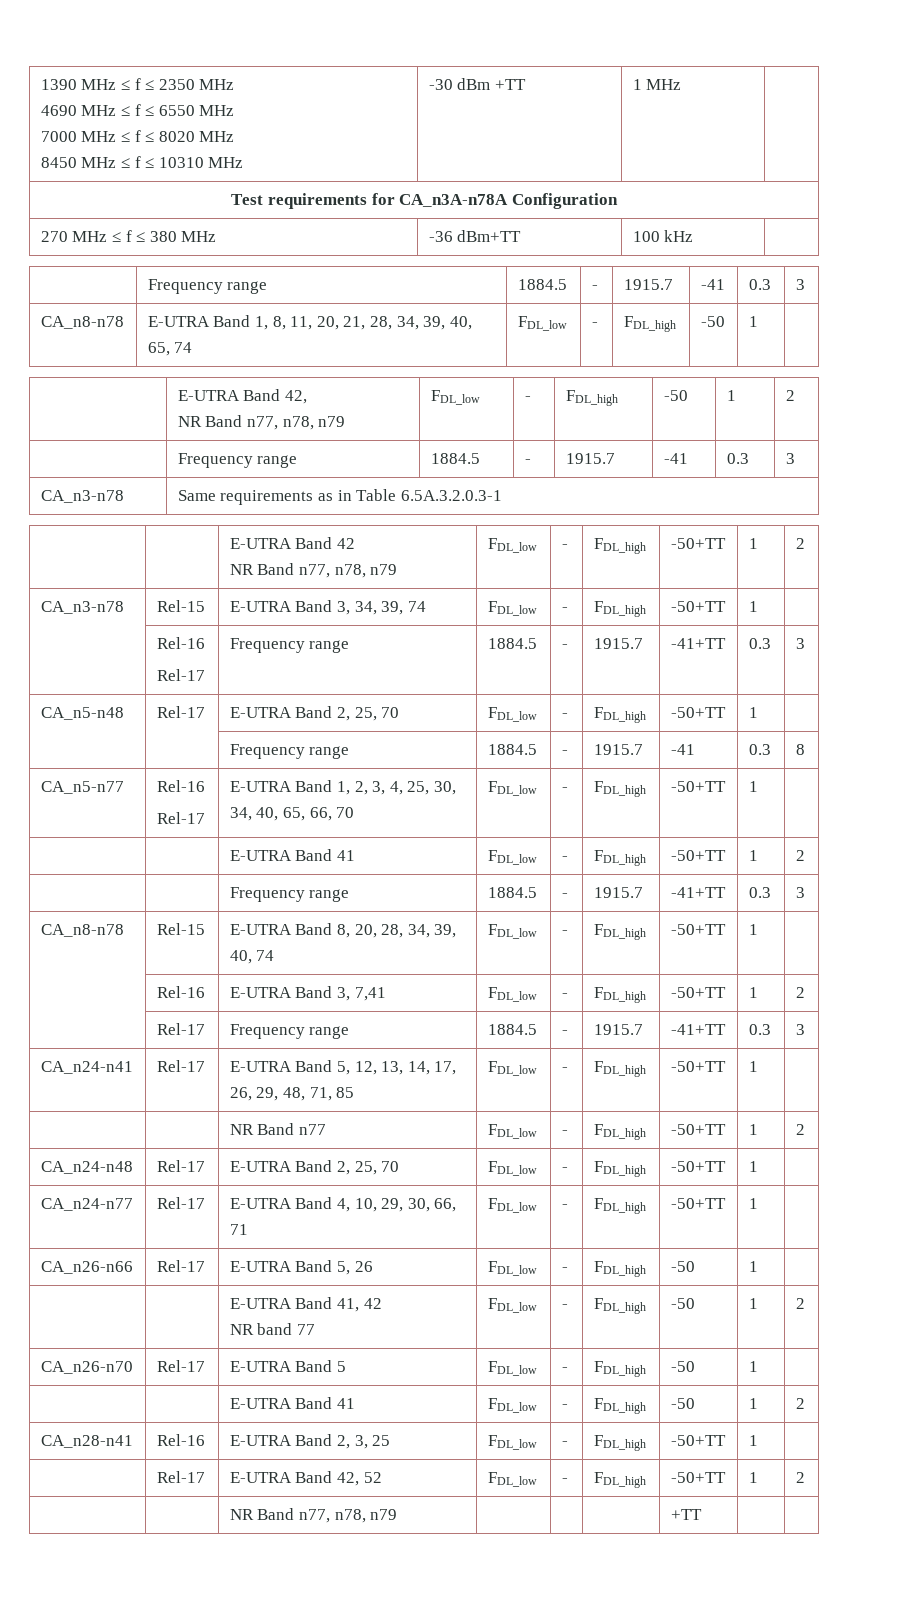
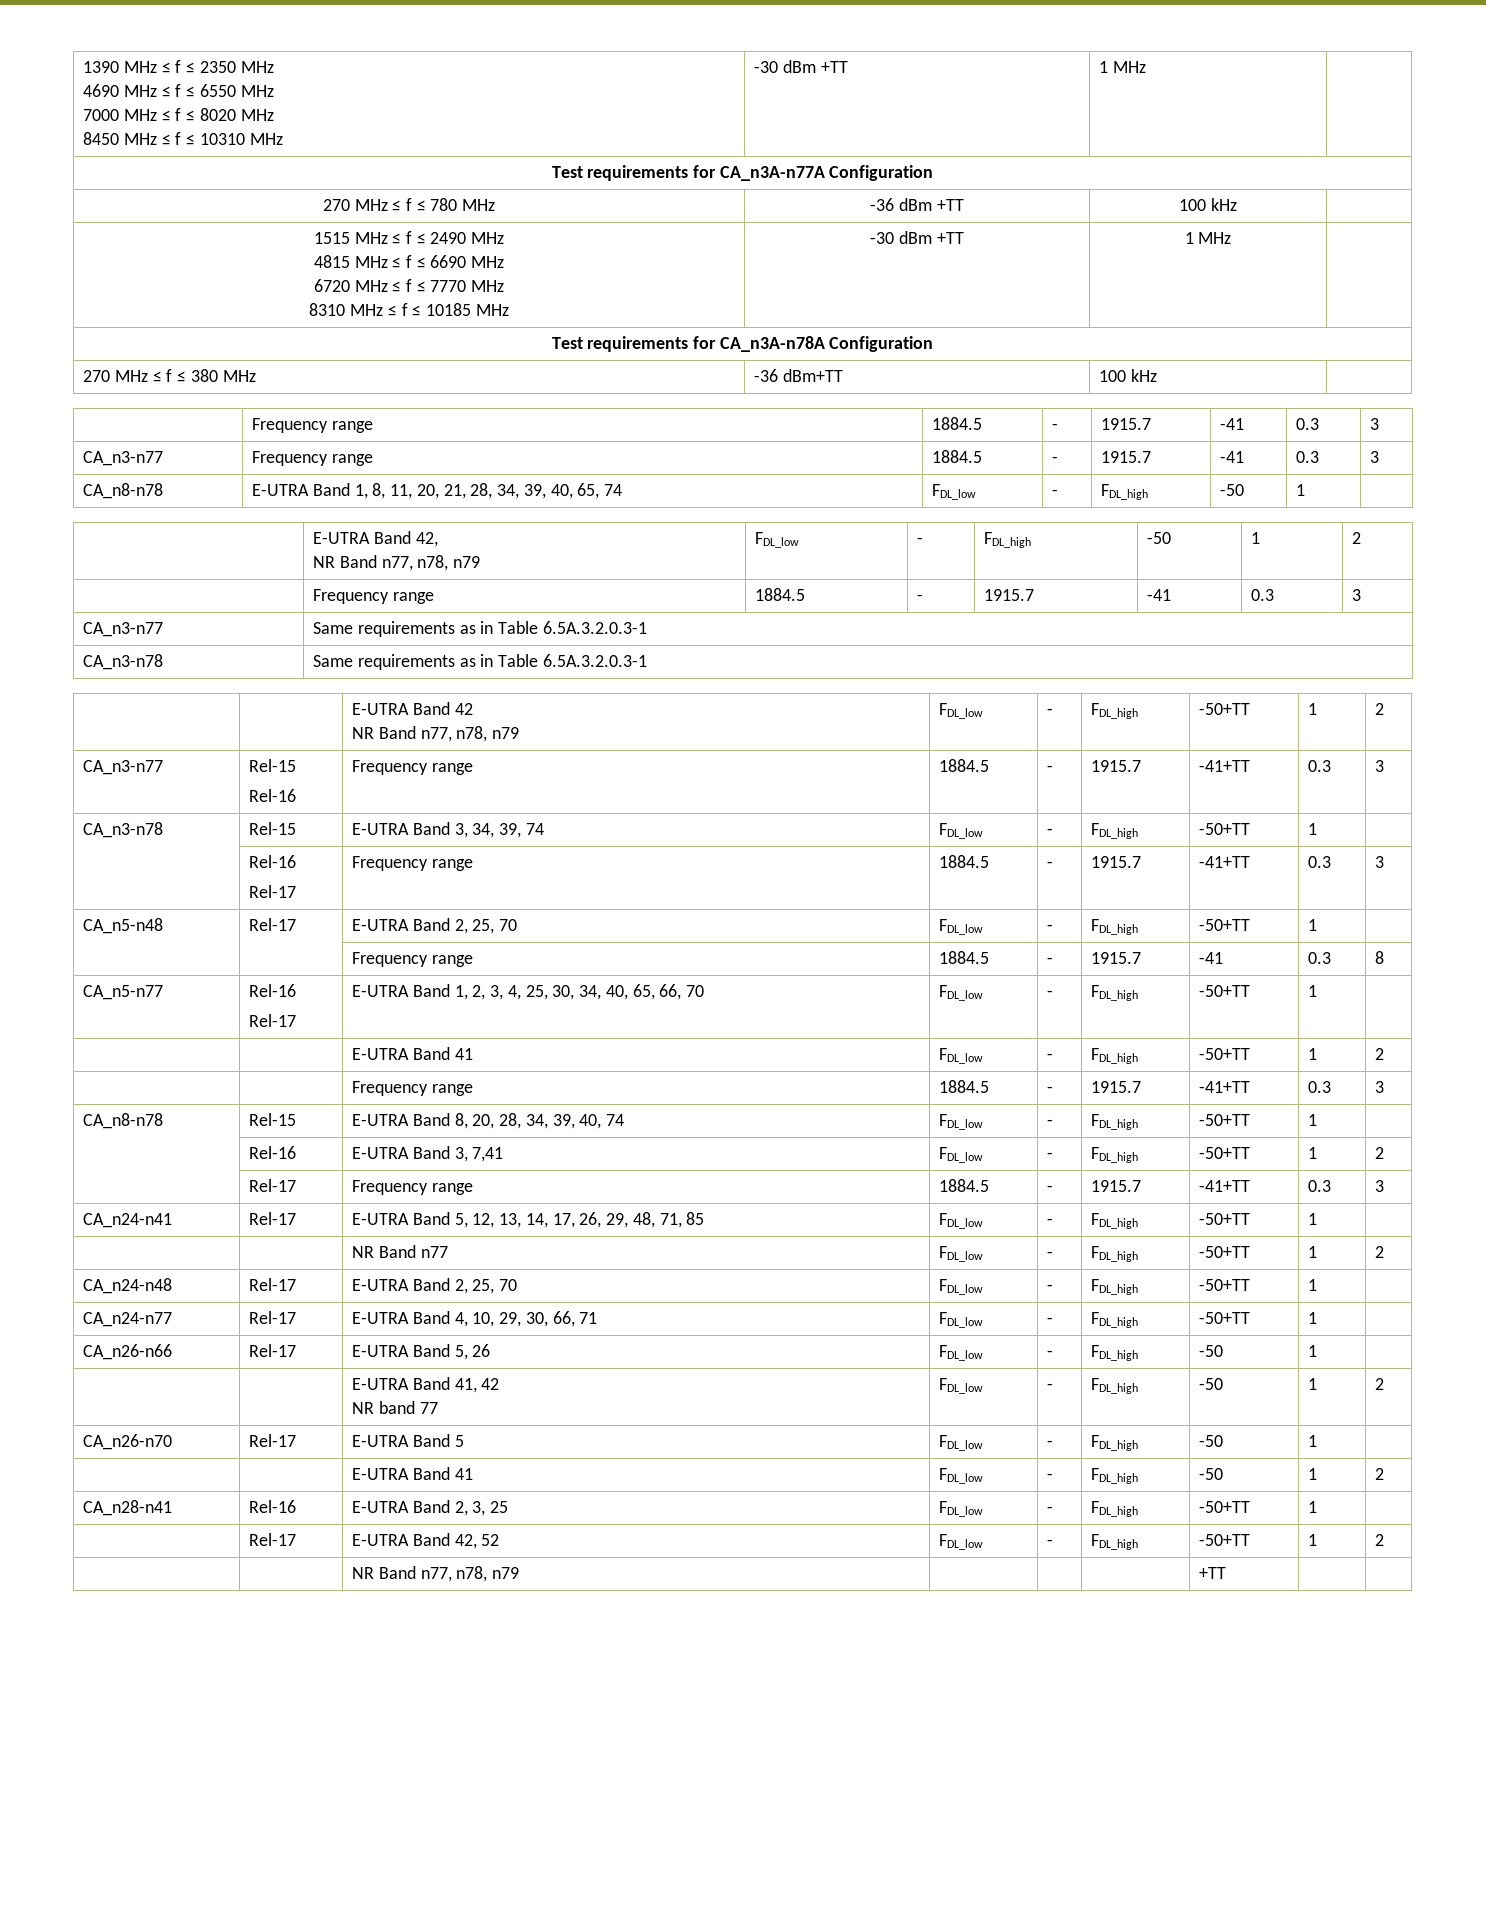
+ Test requirements for CA_n3A-n77A Configuration
+ 270 MHz ≤ f ≤ 780 MHz | -36 dBm +TT | 100 kHz |
+ 1515 MHz ≤ f ≤ 2490 MHz
+ 4815 MHz ≤ f ≤ 6690 MHz
+ 6720 MHz ≤ f ≤ 7770 MHz
+ 8310 MHz ≤ f ≤ 10185 MHz | -30 dBm +TT | 1 MHz |
+ CA_n3-n77 | Frequency range | 1884.5 | - | 1915.7 | -41 | 0.3 | 3
+ CA_n3-n77 | Same requirements as in Table 6.5A.3.2.0.3-1
+ CA_n3-n77 | Rel-15
+ Rel-16 | Frequency range | 1884.5 | - | 1915.7 | -41+TT | 0.3 | 3

